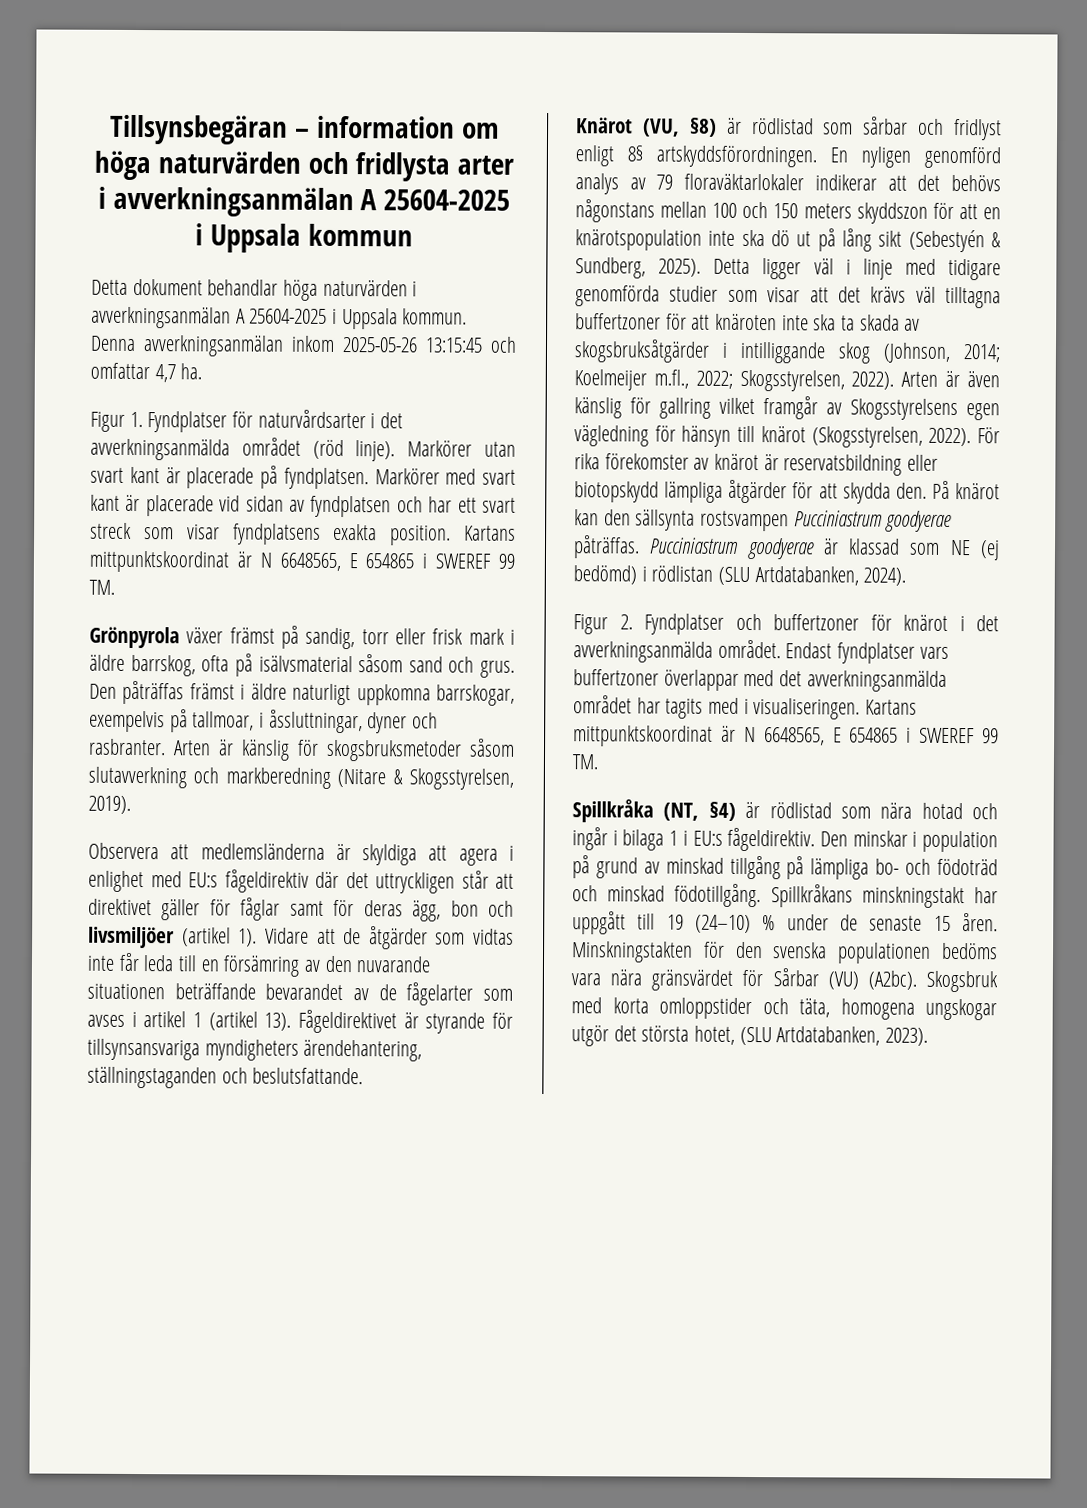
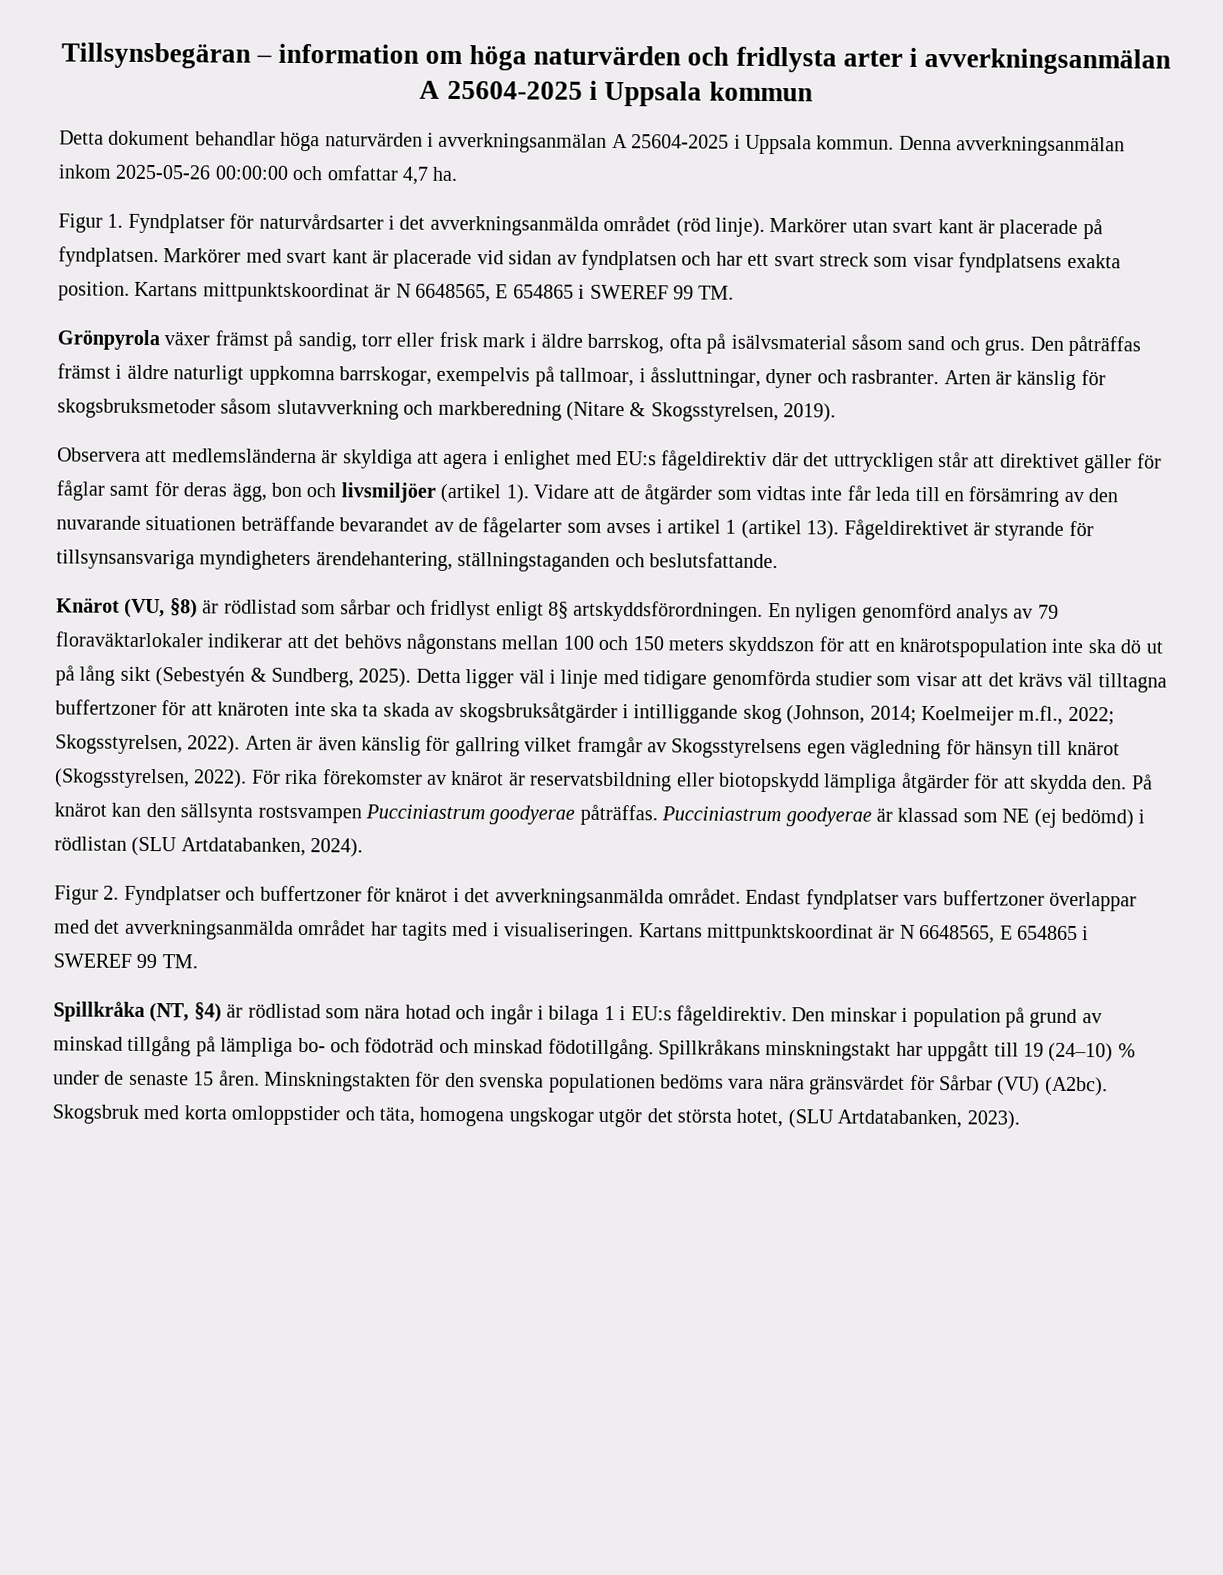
- Denna avverkningsanmälan inkom 2025-05-26 13:15:45 och omfattar 4,7 ha.
+ Denna avverkningsanmälan inkom 2025-05-26 00:00:00 och omfattar 4,7 ha.

